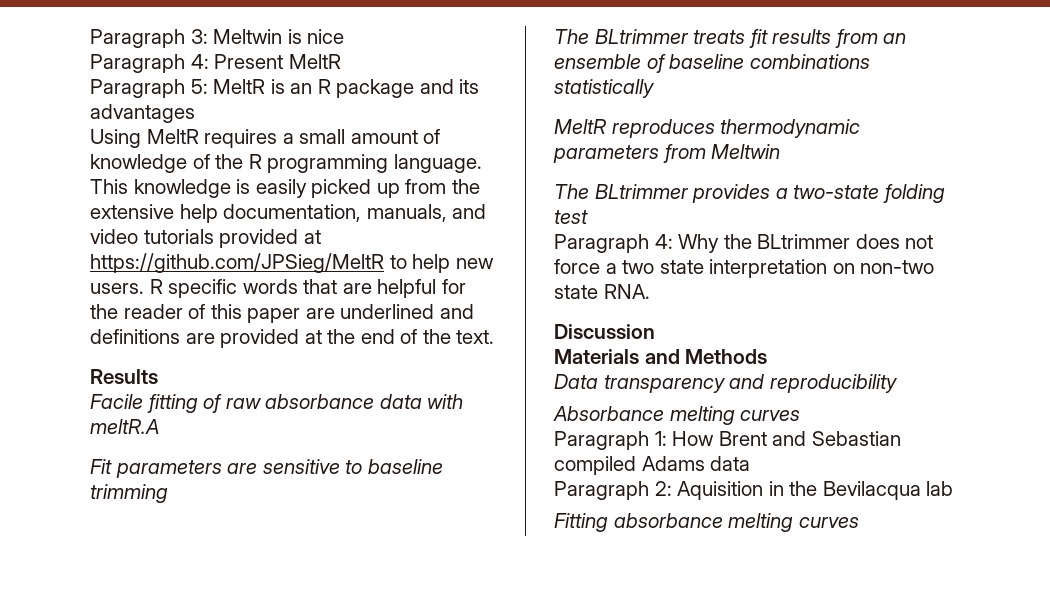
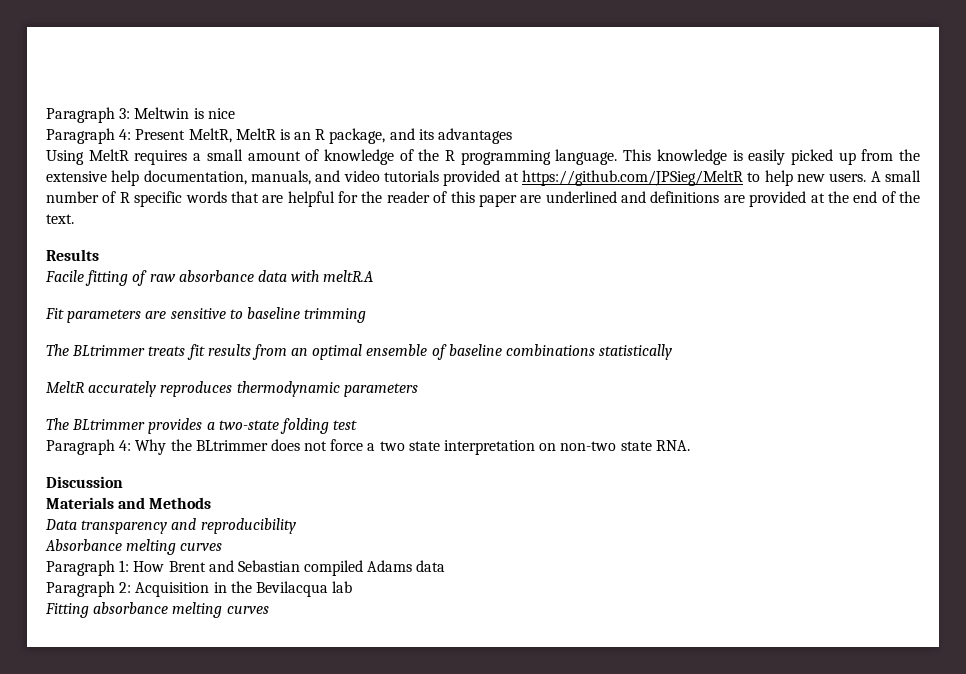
- Paragraph 4: Present MeltR
- Paragraph 5: MeltR is an R package and its advantages
+ Paragraph 4: Present MeltR, MeltR is an R package, and its advantages
- R specific words that are helpful for the reader of this paper are underlined and definitions are provided at the end of the text.
+ A small number of R specific words that are helpful for the reader of this paper are underlined and definitions are provided at the end of the text.
- The BLtrimmer treats fit results from an ensemble of baseline combinations statistically
+ The BLtrimmer treats fit results from an optimal ensemble of baseline combinations statistically
- MeltR reproduces thermodynamic parameters from Meltwin
+ MeltR accurately reproduces thermodynamic parameters
- Paragraph 2: Aquisition in the Bevilacqua lab
+ Paragraph 2: Acquisition in the Bevilacqua lab

